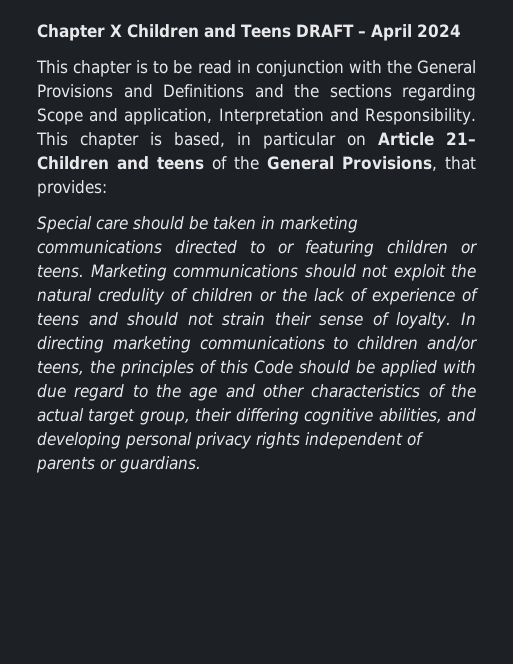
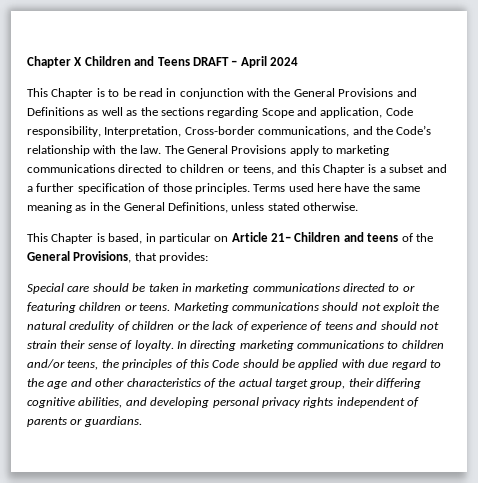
- This chapter is to be read in conjunction with the General Provisions and Definitions and the sections regarding Scope and application, Interpretation and Responsibility. This chapter is based, in particular on Article 21– Children and teens of the General Provisions, that provides:
+ This Chapter is to be read in conjunction with the General Provisions and Definitions as well as the sections regarding Scope and application, Code responsibility, Interpretation, Cross-border communications, and the Code’s relationship with the law. The General Provisions apply to marketing communications directed to children or teens, and this Chapter is a subset and a further specification of those principles. Terms used here have the same meaning as in the General Definitions, unless stated otherwise.
+ This Chapter is based, in particular on Article 21– Children and teens of the General Provisions, that provides:

